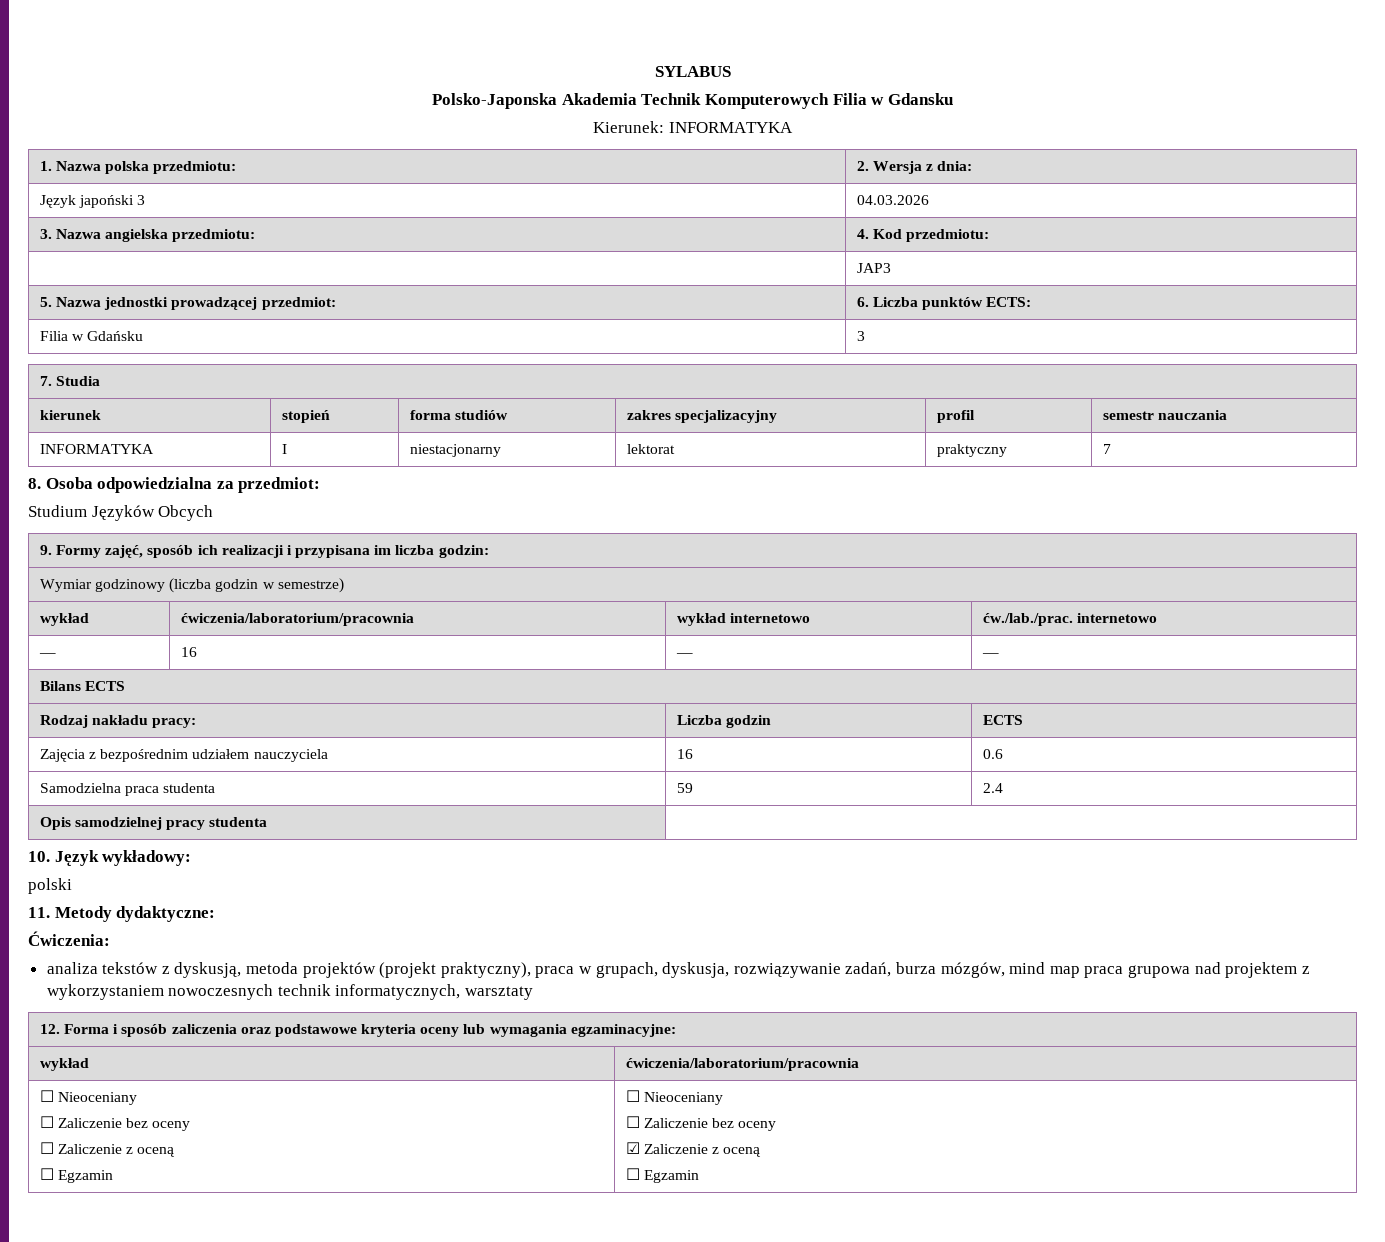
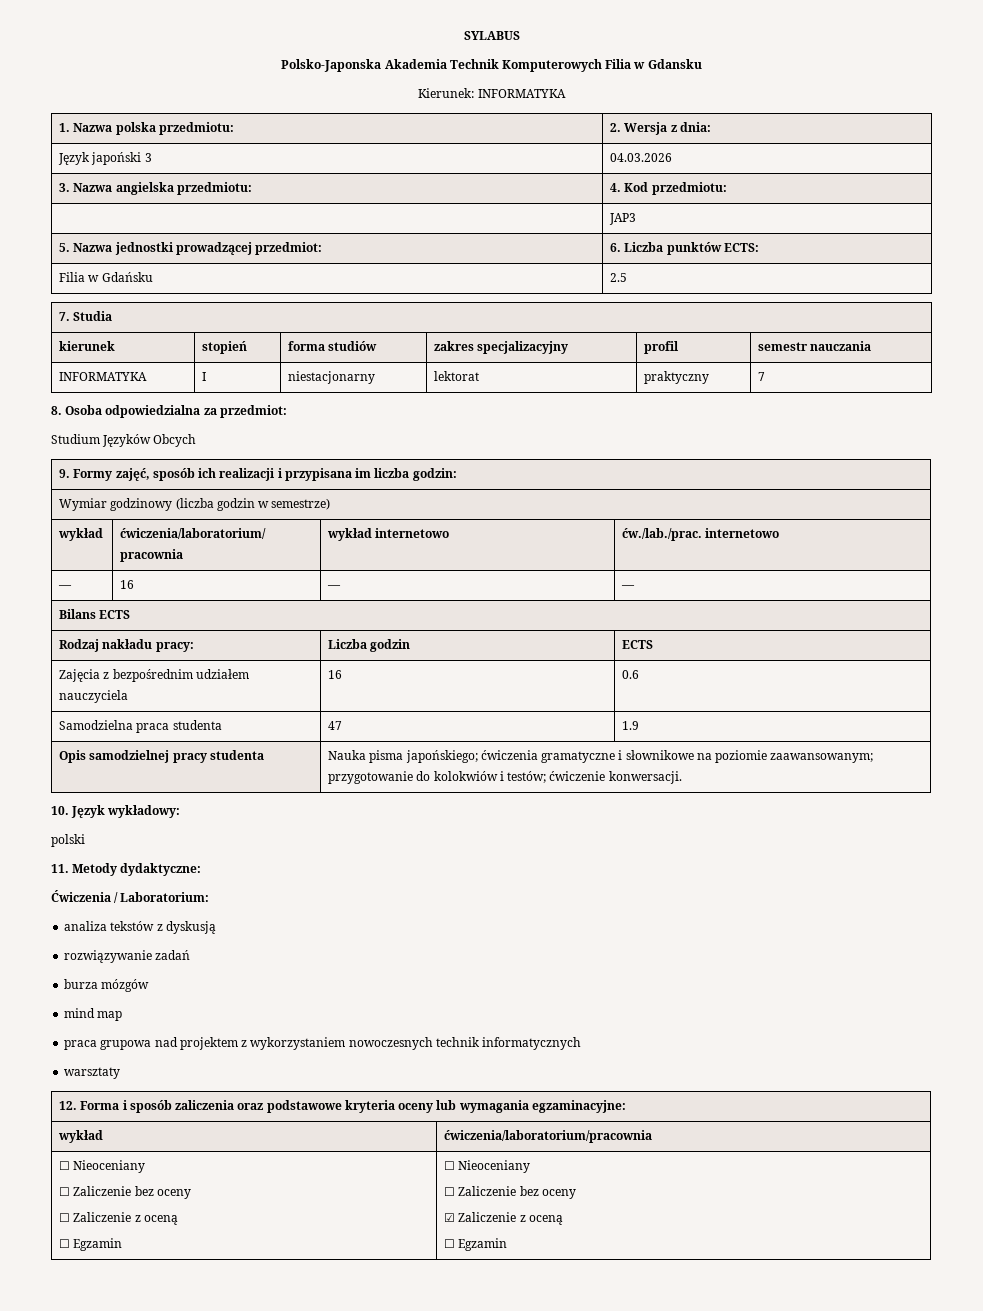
- Filia w Gdańsku | 3
+ Filia w Gdańsku | 2.5
- Samodzielna praca studenta | 59 | 2.4
+ Samodzielna praca studenta | 47 | 1.9
- Opis samodzielnej pracy studenta |
+ Opis samodzielnej pracy studenta | Nauka pisma japońskiego; ćwiczenia gramatyczne i słownikowe na poziomie zaawansowanym; przygotowanie do kolokwiów i testów; ćwiczenie konwersacji.
- Ćwiczenia:
+ Ćwiczenia / Laboratorium:
- analiza tekstów z dyskusją, metoda projektów (projekt praktyczny), praca w grupach, dyskusja, rozwiązywanie zadań, burza mózgów, mind map praca grupowa nad projektem z wykorzystaniem nowoczesnych technik informatycznych, warsztaty
+ analiza tekstów z dyskusją
+ rozwiązywanie zadań
+ burza mózgów
+ mind map
+ praca grupowa nad projektem z wykorzystaniem nowoczesnych technik informatycznych
+ warsztaty

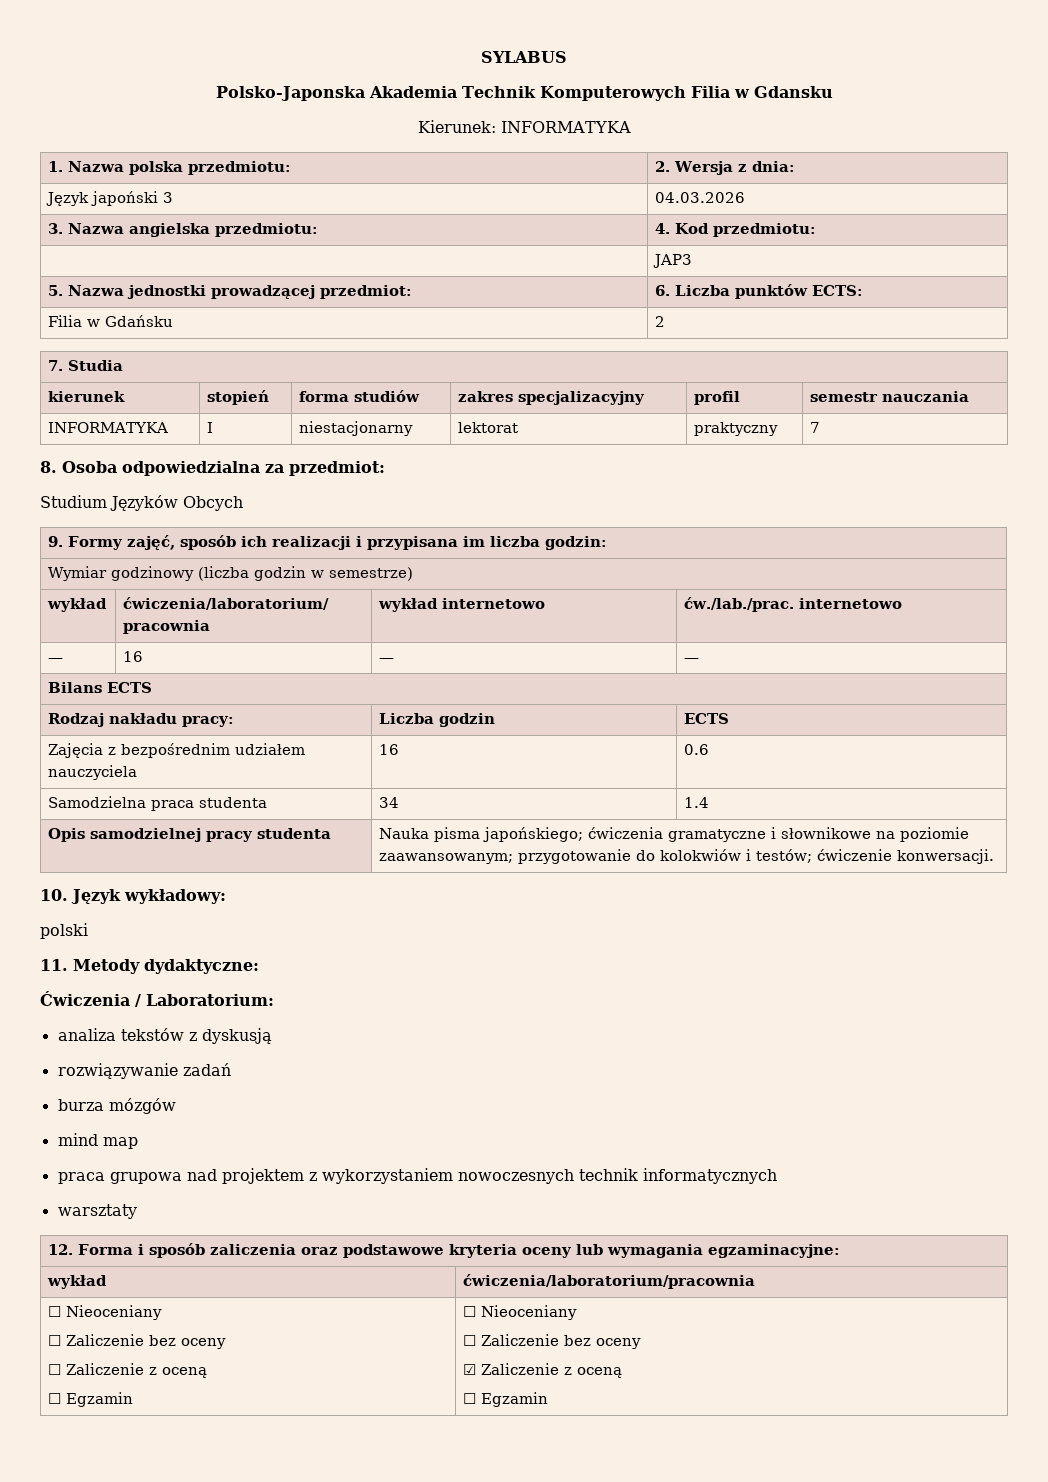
- Filia w Gdańsku | 2.5
+ Filia w Gdańsku | 2
- Samodzielna praca studenta | 47 | 1.9
+ Samodzielna praca studenta | 34 | 1.4

